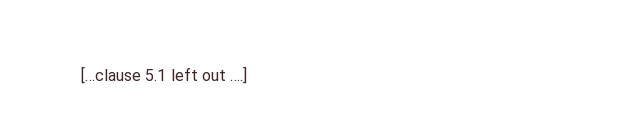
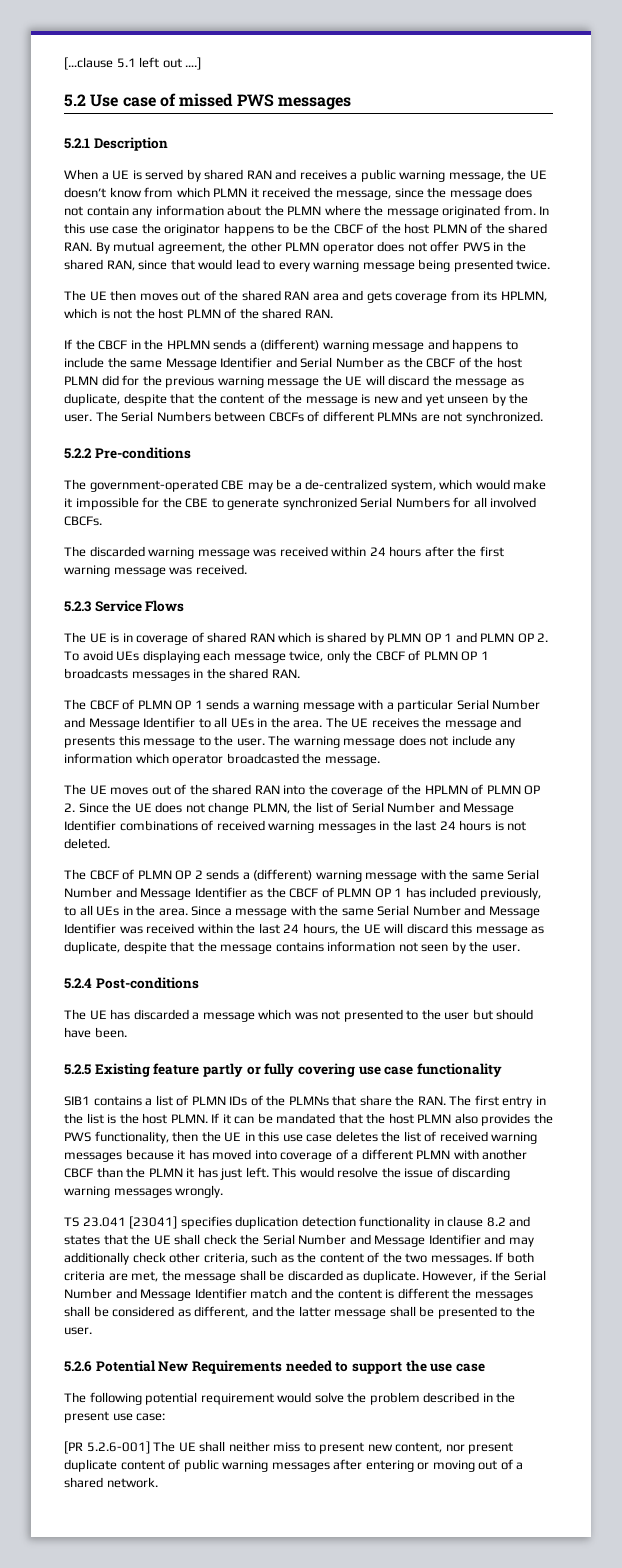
+ 5.2 Use case of missed PWS messages
+ 5.2.1 Description
+ When a UE is served by shared RAN and receives a public warning message, the UE doesn’t know from which PLMN it received the message, since the message does not contain any information about the PLMN where the message originated from. In this use case the originator happens to be the CBCF of the host PLMN of the shared RAN. By mutual agreement, the other PLMN operator does not offer PWS in the shared RAN, since that would lead to every warning message being presented twice.
+ The UE then moves out of the shared RAN area and gets coverage from its HPLMN, which is not the host PLMN of the shared RAN.
+ If the CBCF in the HPLMN sends a (different) warning message and happens to include the same Message Identifier and Serial Number as the CBCF of the host PLMN did for the previous warning message the UE will discard the message as duplicate, despite that the content of the message is new and yet unseen by the user. The Serial Numbers between CBCFs of different PLMNs are not synchronized.
+ 5.2.2 Pre-conditions
+ The government-operated CBE may be a de-centralized system, which would make it impossible for the CBE to generate synchronized Serial Numbers for all involved CBCFs.
+ The discarded warning message was received within 24 hours after the first warning message was received.
+ 5.2.3 Service Flows
+ The UE is in coverage of shared RAN which is shared by PLMN OP 1 and PLMN OP 2. To avoid UEs displaying each message twice, only the CBCF of PLMN OP 1 broadcasts messages in the shared RAN.
+ The CBCF of PLMN OP 1 sends a warning message with a particular Serial Number and Message Identifier to all UEs in the area. The UE receives the message and presents this message to the user. The warning message does not include any information which operator broadcasted the message.
+ The UE moves out of the shared RAN into the coverage of the HPLMN of PLMN OP 2. Since the UE does not change PLMN, the list of Serial Number and Message Identifier combinations of received warning messages in the last 24 hours is not deleted.
+ The CBCF of PLMN OP 2 sends a (different) warning message with the same Serial Number and Message Identifier as the CBCF of PLMN OP 1 has included previously, to all UEs in the area. Since a message with the same Serial Number and Message Identifier was received within the last 24 hours, the UE will discard this message as duplicate, despite that the message contains information not seen by the user.
+ 5.2.4 Post-conditions
+ The UE has discarded a message which was not presented to the user but should have been.
+ 5.2.5 Existing feature partly or fully covering use case functionality
+ SIB1 contains a list of PLMN IDs of the PLMNs that share the RAN. The first entry in the list is the host PLMN. If it can be mandated that the host PLMN also provides the PWS functionality, then the UE in this use case deletes the list of received warning messages because it has moved into coverage of a different PLMN with another CBCF than the PLMN it has just left. This would resolve the issue of discarding warning messages wrongly.
+ TS 23.041 [23041] specifies duplication detection functionality in clause 8.2 and states that the UE shall check the Serial Number and Message Identifier and may additionally check other criteria, such as the content of the two messages. If both criteria are met, the message shall be discarded as duplicate. However, if the Serial Number and Message Identifier match and the content is different the messages shall be considered as different, and the latter message shall be presented to the user.
+ 5.2.6 Potential New Requirements needed to support the use case
+ The following potential requirement would solve the problem described in the present use case:
+ [PR 5.2.6-001] The UE shall neither miss to present new content, nor present duplicate content of public warning messages after entering or moving out of a shared network.

